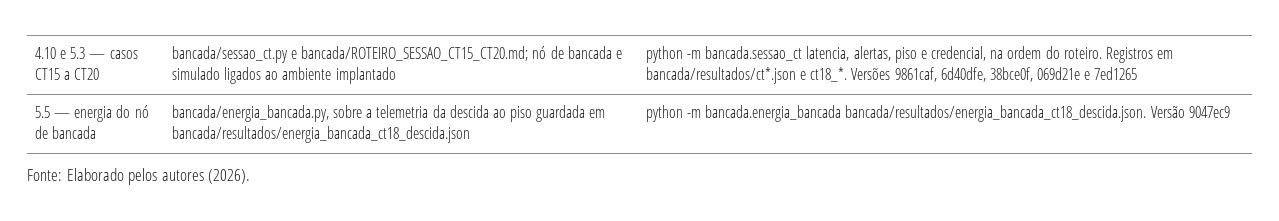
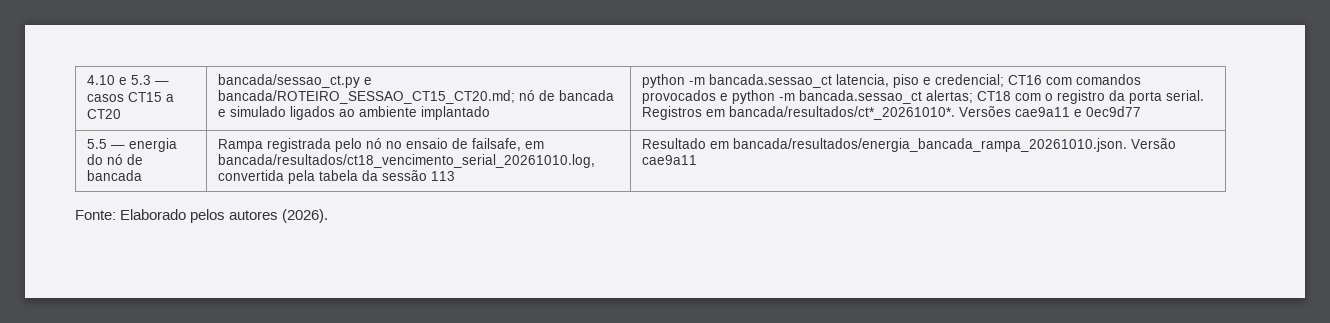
- python -m bancada.sessao_ct latencia, alertas, piso e credencial, na ordem do roteiro. Registros em bancada/resultados/ct*.json e ct18_*. Versões 9861caf, 6d40dfe, 38bce0f, 069d21e e 7ed1265
+ python -m bancada.sessao_ct latencia, piso e credencial; CT16 com comandos provocados e python -m bancada.sessao_ct alertas; CT18 com o registro da porta serial. Registros em bancada/resultados/ct*_20261010*. Versões cae9a11 e 0ec9d77
- 5.5 — energia do nó de bancada | bancada/energia_bancada.py, sobre a telemetria da descida ao piso guardada em bancada/resultados/energia_bancada_ct18_descida.json | python -m bancada.energia_bancada bancada/resultados/energia_bancada_ct18_descida.json. Versão 9047ec9
+ 5.5 — energia do nó de bancada | Rampa registrada pelo nó no ensaio de failsafe, em bancada/resultados/ct18_vencimento_serial_20261010.log, convertida pela tabela da sessão 113 | Resultado em bancada/resultados/energia_bancada_rampa_20261010.json. Versão cae9a11

